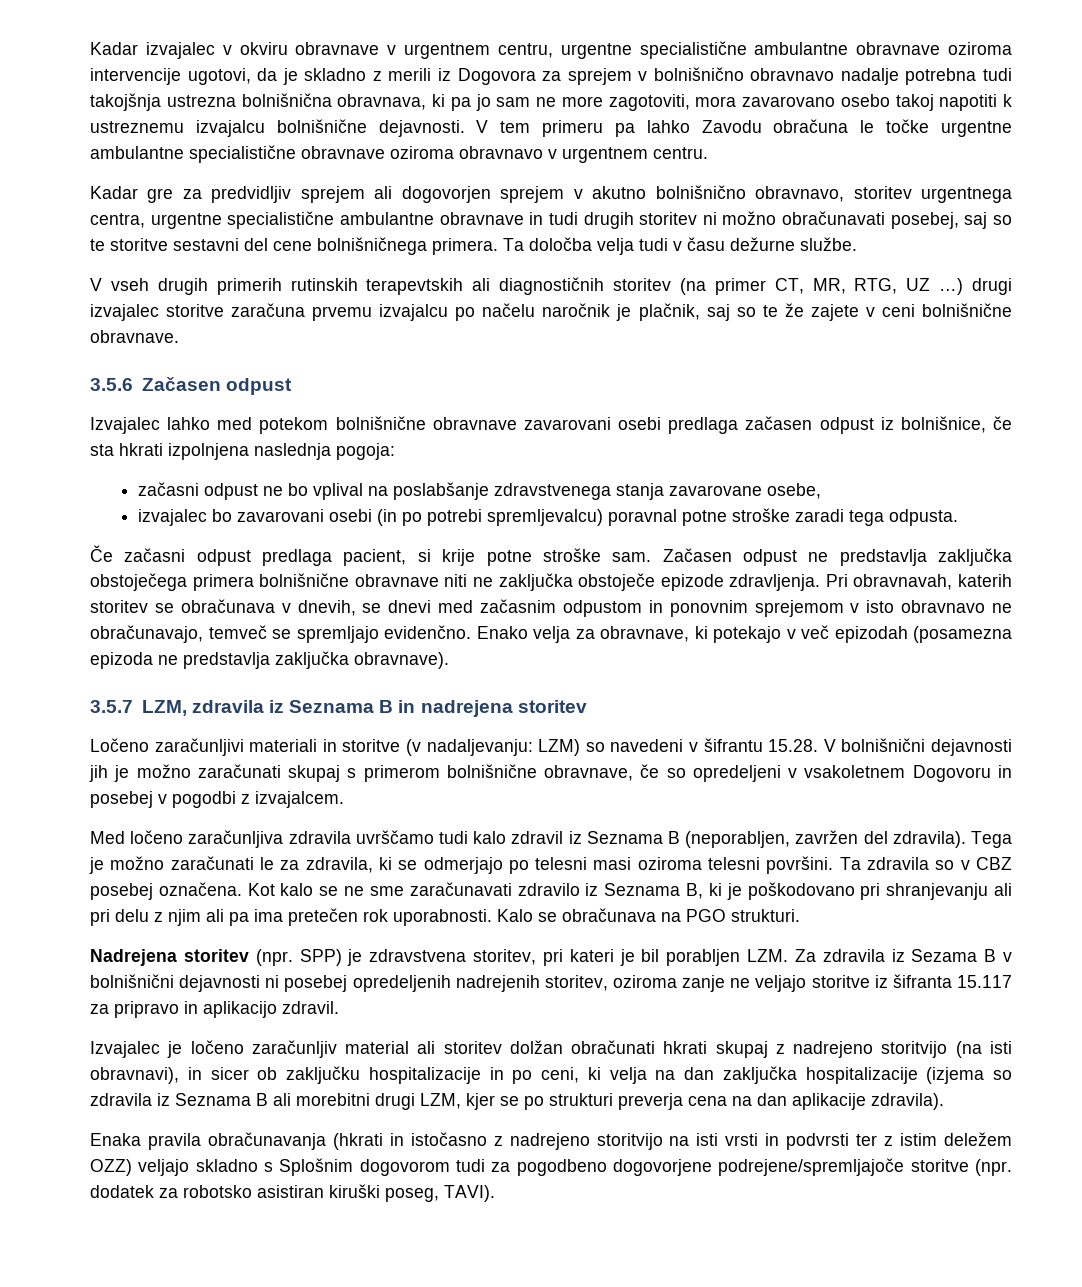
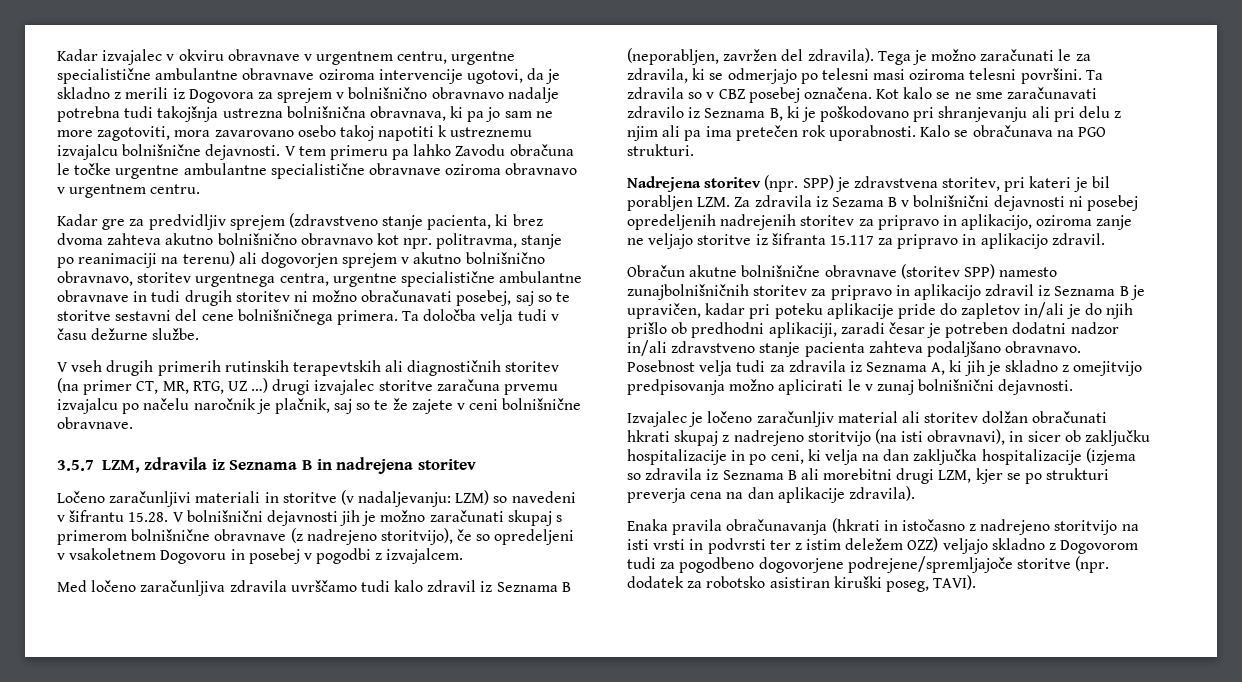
- Kadar gre za predvidljiv sprejem ali dogovorjen sprejem v akutno bolnišnično obravnavo, storitev urgentnega centra, urgentne specialistične ambulantne obravnave in tudi drugih storitev ni možno obračunavati posebej, saj so te storitve sestavni del cene bolnišničnega primera.
+ Kadar gre za predvidljiv sprejem (zdravstveno stanje pacienta, ki brez dvoma zahteva akutno bolnišnično obravnavo kot npr. politravma, stanje po reanimaciji na terenu) ali dogovorjen sprejem v akutno bolnišnično obravnavo, storitev urgentnega centra, urgentne specialistične ambulantne obravnave in tudi drugih storitev ni možno obračunavati posebej, saj so te storitve sestavni del cene bolnišničnega primera.
- 3.5.6 Začasen odpust
- Izvajalec lahko med potekom bolnišnične obravnave zavarovani osebi predlaga začasen odpust iz bolnišnice, če sta hkrati izpolnjena naslednja pogoja:
- začasni odpust ne bo vplival na poslabšanje zdravstvenega stanja zavarovane osebe,
- izvajalec bo zavarovani osebi (in po potrebi spremljevalcu) poravnal potne stroške zaradi tega odpusta.
- Če začasni odpust predlaga pacient, si krije potne stroške sam. Začasen odpust ne predstavlja zaključka obstoječega primera bolnišnične obravnave niti ne zaključka obstoječe epizode zdravljenja. Pri obravnavah, katerih storitev se obračunava v dnevih, se dnevi med začasnim odpustom in ponovnim sprejemom v isto obravnavo ne obračunavajo, temveč se spremljajo evidenčno. Enako velja za obravnave, ki potekajo v več epizodah (posamezna epizoda ne predstavlja zaključka obravnave).
- Ločeno zaračunljivi materiali in storitve (v nadaljevanju: LZM) so navedeni v šifrantu 15.28. V bolnišnični dejavnosti jih je možno zaračunati skupaj s primerom bolnišnične obravnave, če so opredeljeni v vsakoletnem Dogovoru in posebej v pogodbi z izvajalcem.
+ Ločeno zaračunljivi materiali in storitve (v nadaljevanju: LZM) so navedeni v šifrantu 15.28. V bolnišnični dejavnosti jih je možno zaračunati skupaj s primerom bolnišnične obravnave (z nadrejeno storitvijo), če so opredeljeni v vsakoletnem Dogovoru in posebej v pogodbi z izvajalcem.
- SPP) je zdravstvena storitev, pri kateri je bil porabljen LZM. Za zdravila iz Sezama B v bolnišnični dejavnosti ni posebej opredeljenih nadrejenih storitev, oziroma zanje ne veljajo storitve iz šifranta 15.117 za pripravo in aplikacijo zdravil.
+ SPP) je zdravstvena storitev, pri kateri je bil porabljen LZM. Za zdravila iz Sezama B v bolnišnični dejavnosti ni posebej opredeljenih nadrejenih storitev za pripravo in aplikacijo, oziroma zanje ne veljajo storitve iz šifranta 15.117 za pripravo in aplikacijo zdravil.
+ Obračun akutne bolnišnične obravnave (storitev SPP) namesto zunajbolnišničnih storitev za pripravo in aplikacijo zdravil iz Seznama B je upravičen, kadar pri poteku aplikacije pride do zapletov in/ali je do njih prišlo ob predhodni aplikaciji, zaradi česar je potreben dodatni nadzor in/ali zdravstveno stanje pacienta zahteva podaljšano obravnavo. Posebnost velja tudi za zdravila iz Seznama A, ki jih je skladno z omejitvijo predpisovanja možno aplicirati le v zunaj bolnišnični dejavnosti.
- Enaka pravila obračunavanja (hkrati in istočasno z nadrejeno storitvijo na isti vrsti in podvrsti ter z istim deležem OZZ) veljajo skladno s Splošnim dogovorom tudi za pogodbeno dogovorjene podrejene/spremljajoče storitve (npr. dodatek za robotsko asistiran kiruški poseg, TAVI).
+ Enaka pravila obračunavanja (hkrati in istočasno z nadrejeno storitvijo na isti vrsti in podvrsti ter z istim deležem OZZ) veljajo skladno z Dogovorom tudi za pogodbeno dogovorjene podrejene/spremljajoče storitve (npr. dodatek za robotsko asistiran kiruški poseg, TAVI).

